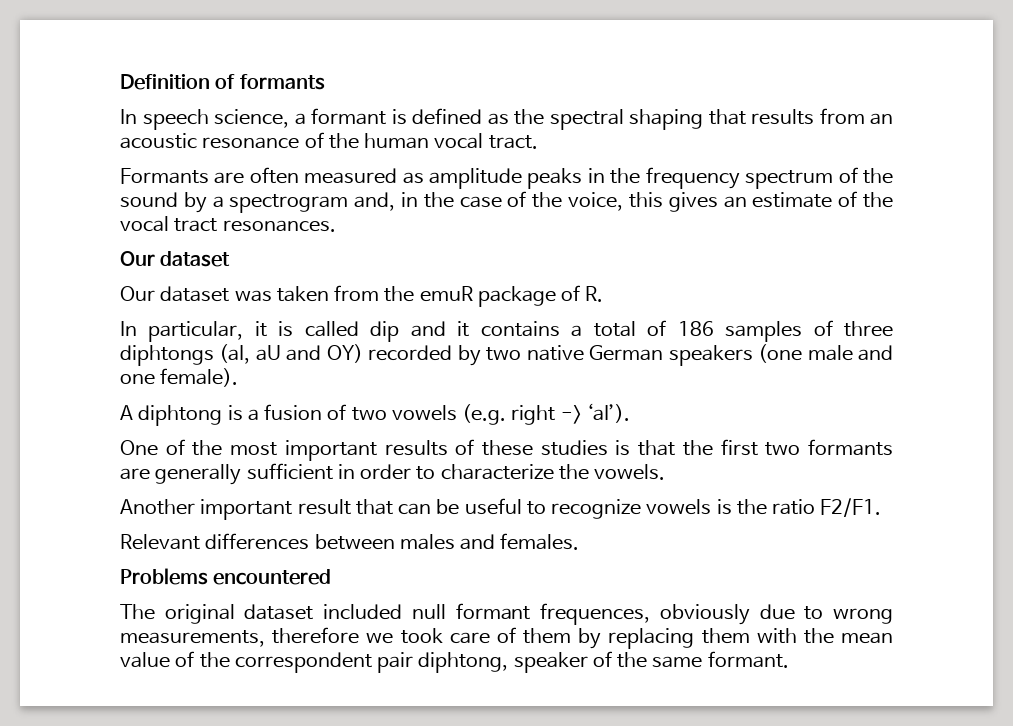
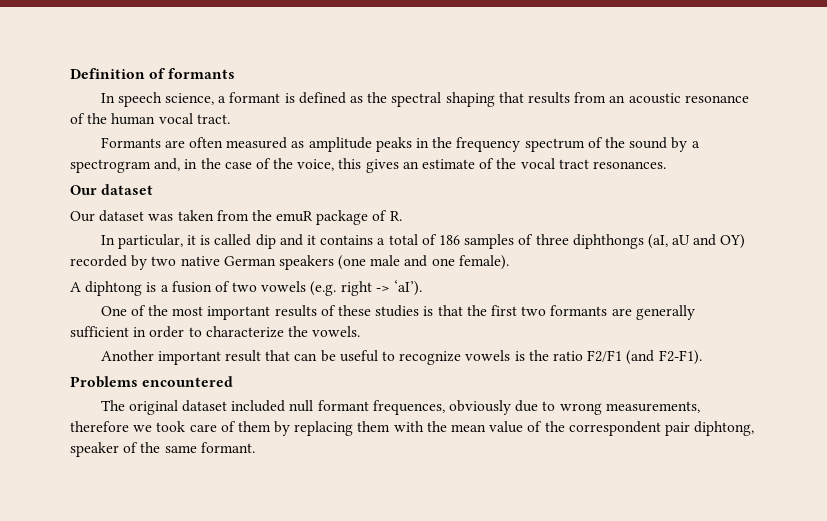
- In particular, it is called dip and it contains a total of 186 samples of three diphtongs (aI, aU and OY) recorded by two native German speakers (one male and one female).
+ In particular, it is called dip and it contains a total of 186 samples of three diphthongs (aI, aU and OY) recorded by two native German speakers (one male and one female).
- Another important result that can be useful to recognize vowels is the ratio F2/F1.
- Relevant differences between males and females.
+ Another important result that can be useful to recognize vowels is the ratio F2/F1 (and F2-F1).

